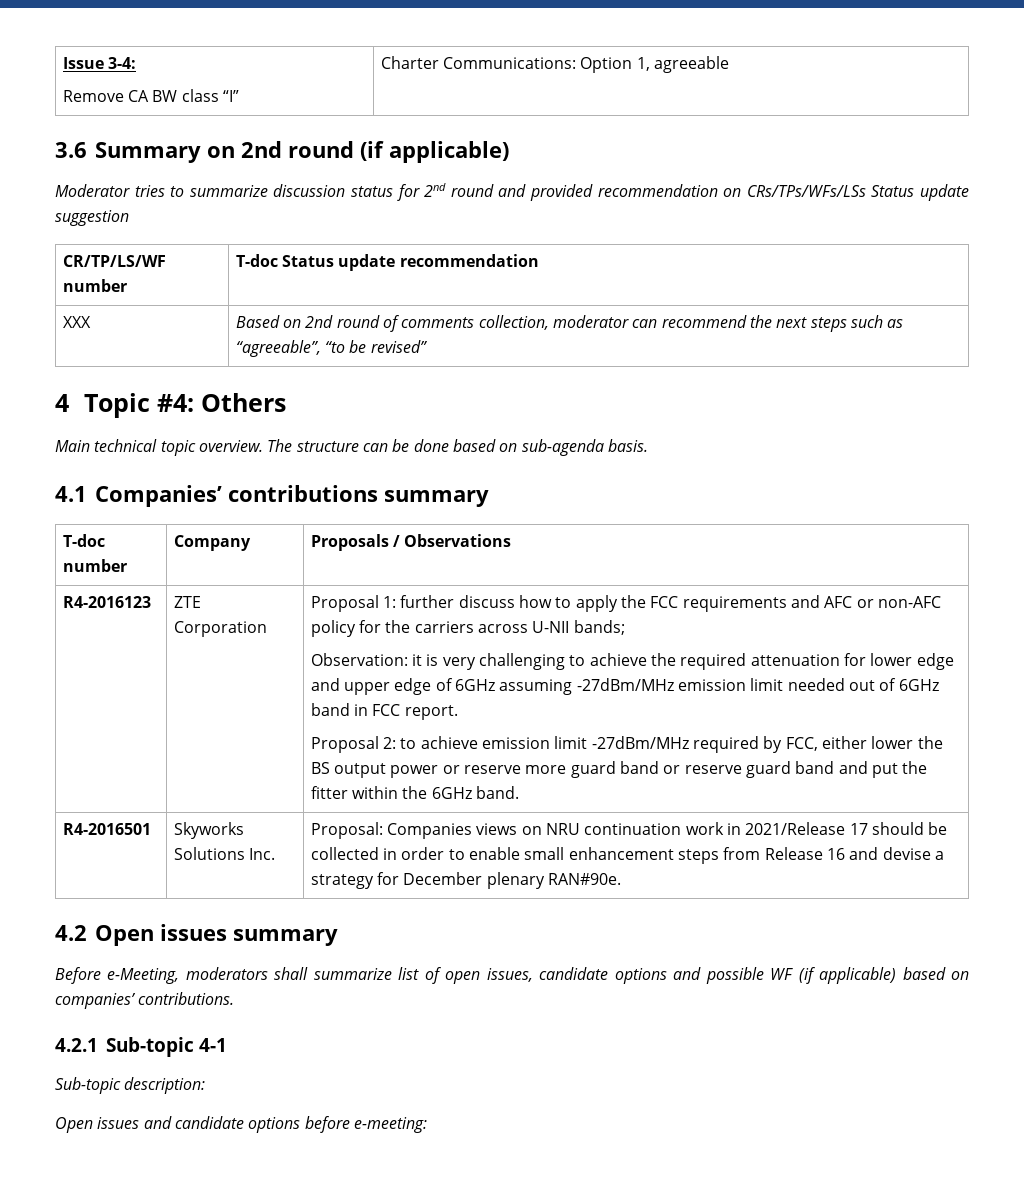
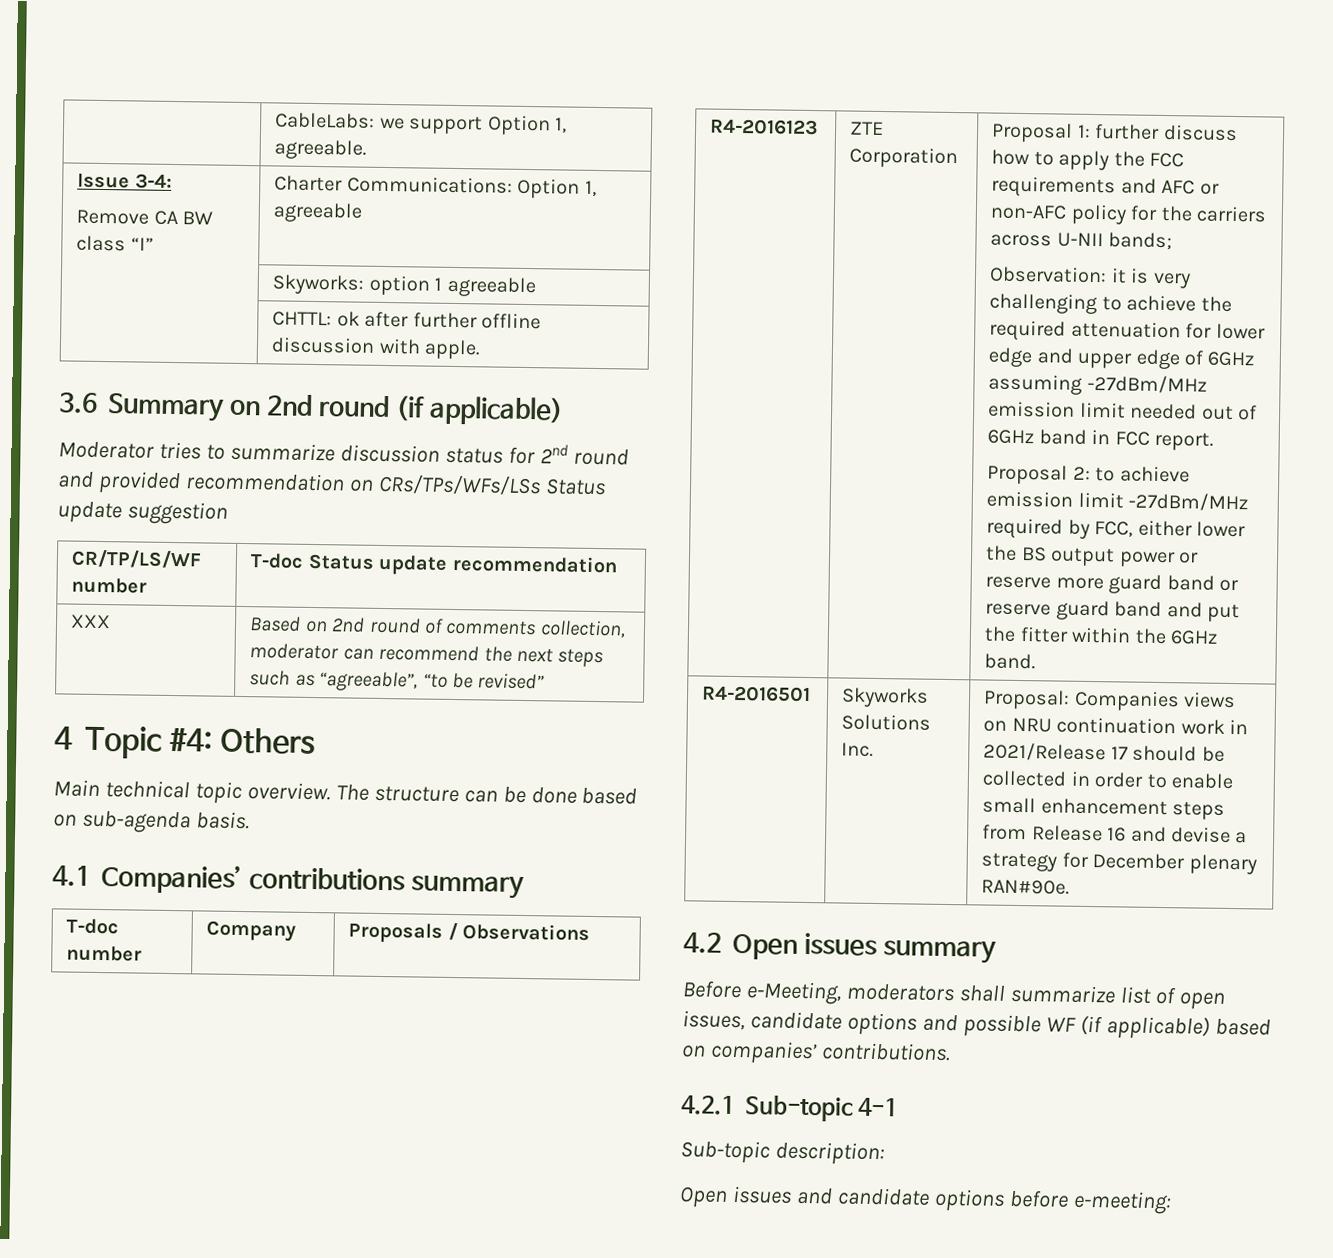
+ | CableLabs: we support Option 1, agreeable.
+ | Skyworks: option 1 agreeable
+ | CHTTL: ok after further offline discussion with apple.

